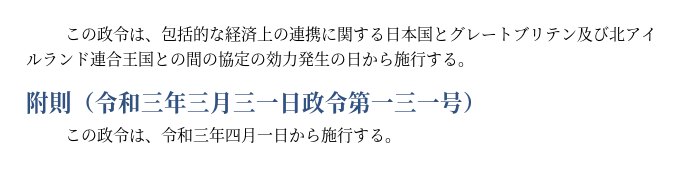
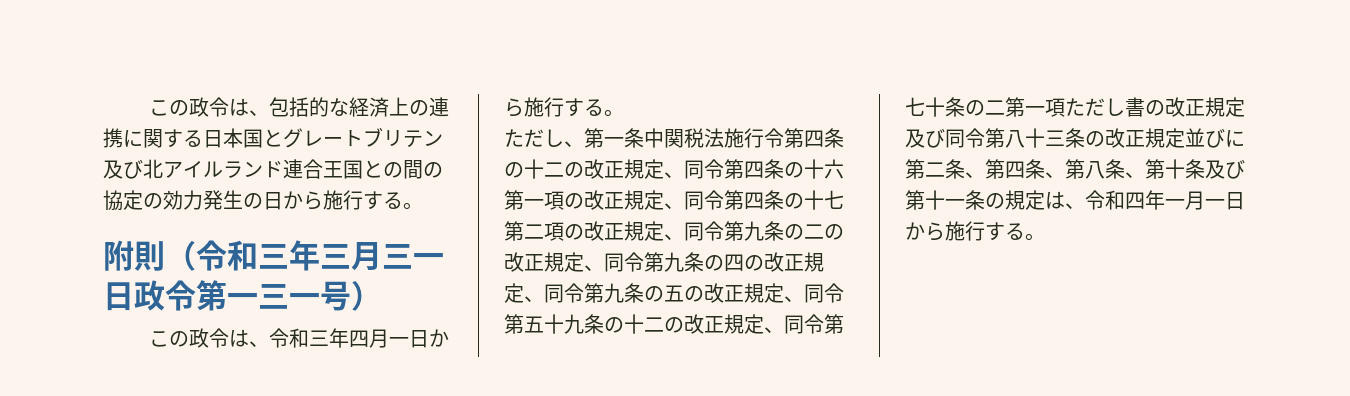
+ ただし、第一条中関税法施行令第四条の十二の改正規定、同令第四条の十六第一項の改正規定、同令第四条の十七第二項の改正規定、同令第九条の二の改正規定、同令第九条の四の改正規定、同令第九条の五の改正規定、同令第五十九条の十二の改正規定、同令第七十条の二第一項ただし書の改正規定及び同令第八十三条の改正規定並びに第二条、第四条、第八条、第十条及び第十一条の規定は、令和四年一月一日から施行する。

